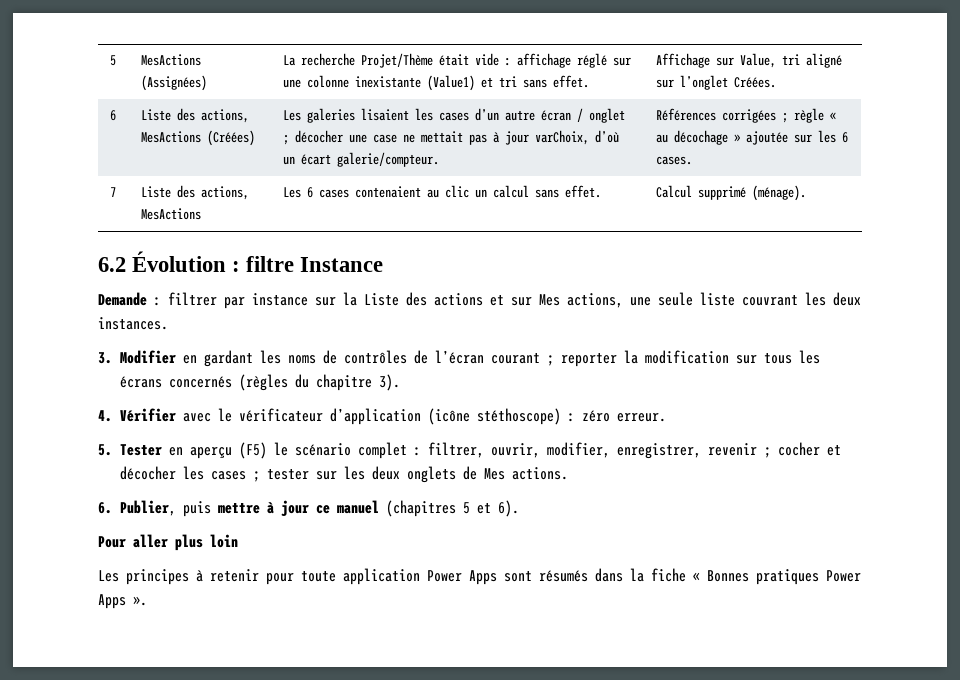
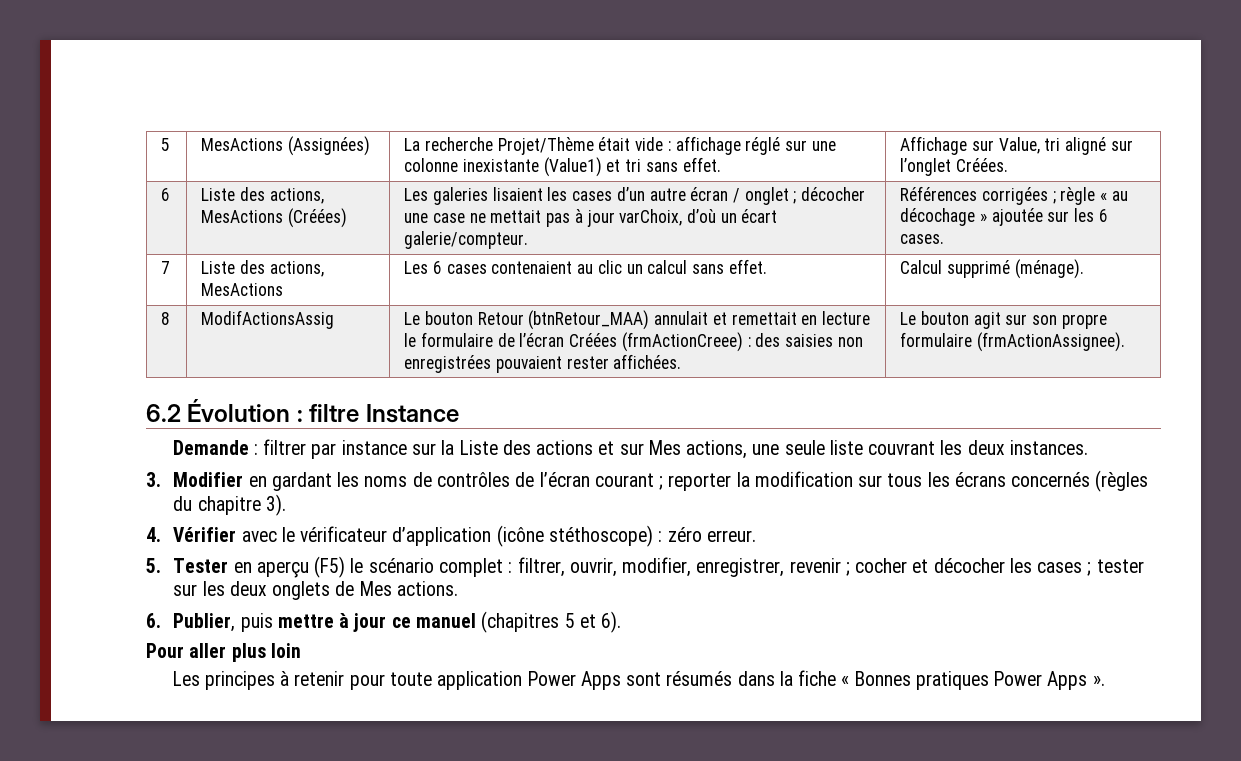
+ 8 | ModifActionsAssig | Le bouton Retour (btnRetour_MAA) annulait et remettait en lecture le formulaire de l’écran Créées (frmActionCreee) : des saisies non enregistrées pouvaient rester affichées. | Le bouton agit sur son propre formulaire (frmActionAssignee).

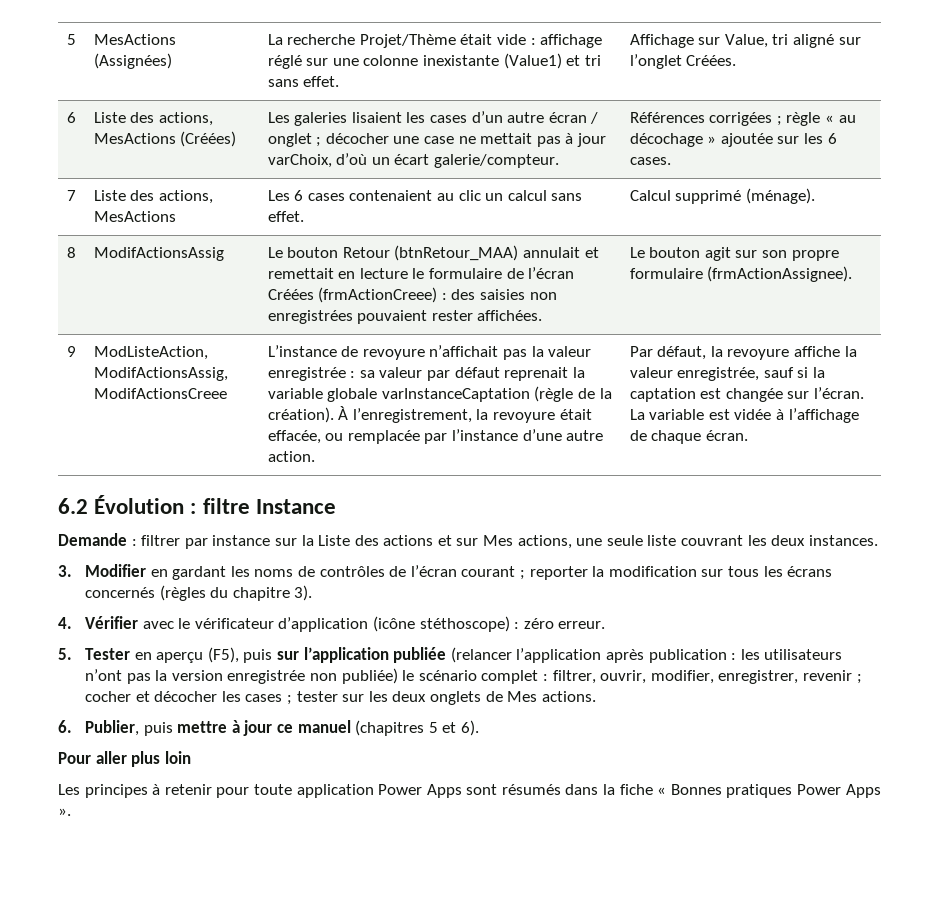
+ 9 | ModListeAction, ModifActionsAssig, ModifActionsCreee | L’instance de revoyure n’affichait pas la valeur enregistrée : sa valeur par défaut reprenait la variable globale varInstanceCaptation (règle de la création). À l’enregistrement, la revoyure était effacée, ou remplacée par l’instance d’une autre action. | Par défaut, la revoyure affiche la valeur enregistrée, sauf si la captation est changée sur l’écran. La variable est vidée à l’affichage de chaque écran.
- 5. Tester en aperçu (F5) le scénario complet : filtrer, ouvrir, modifier, enregistrer, revenir ; cocher et décocher les cases ; tester sur les deux onglets de Mes actions.
+ 5. Tester en aperçu (F5), puis sur l’application publiée (relancer l’application après publication : les utilisateurs n’ont pas la version enregistrée non publiée) le scénario complet : filtrer, ouvrir, modifier, enregistrer, revenir ; cocher et décocher les cases ; tester sur les deux onglets de Mes actions.

